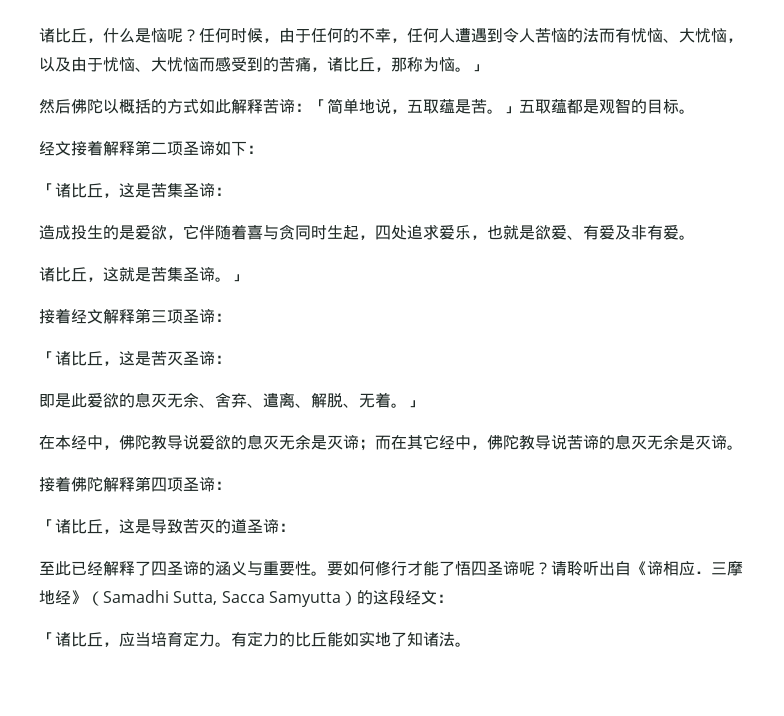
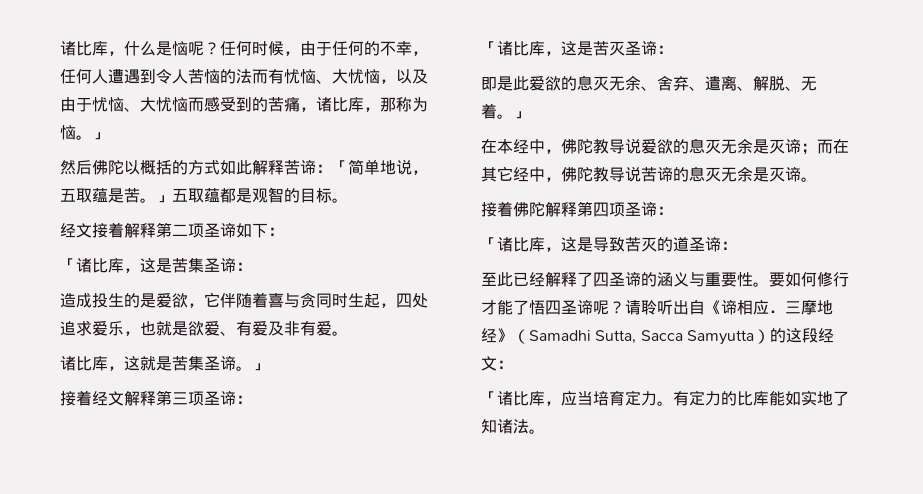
- 诸比丘，什么是恼呢？
+ 诸比库，什么是恼呢？
- 任何时候，由于任何的不幸，任何人遭遇到令人苦恼的法而有忧恼、大忧恼，以及由于忧恼、大忧恼而感受到的苦痛，诸比丘，那称为恼。」
+ 任何时候，由于任何的不幸，任何人遭遇到令人苦恼的法而有忧恼、大忧恼，以及由于忧恼、大忧恼而感受到的苦痛，诸比库，那称为恼。」
- 「诸比丘，这是苦集圣谛：
+ 「诸比库，这是苦集圣谛：
- 诸比丘，这就是苦集圣谛。」
+ 诸比库，这就是苦集圣谛。」
- 「诸比丘，这是苦灭圣谛：
+ 「诸比库，这是苦灭圣谛：
- 「诸比丘，这是导致苦灭的道圣谛：
+ 「诸比库，这是导致苦灭的道圣谛：
- 「诸比丘，应当培育定力。
+ 「诸比库，应当培育定力。
- 有定力的比丘能如实地了知诸法。
+ 有定力的比库能如实地了知诸法。

